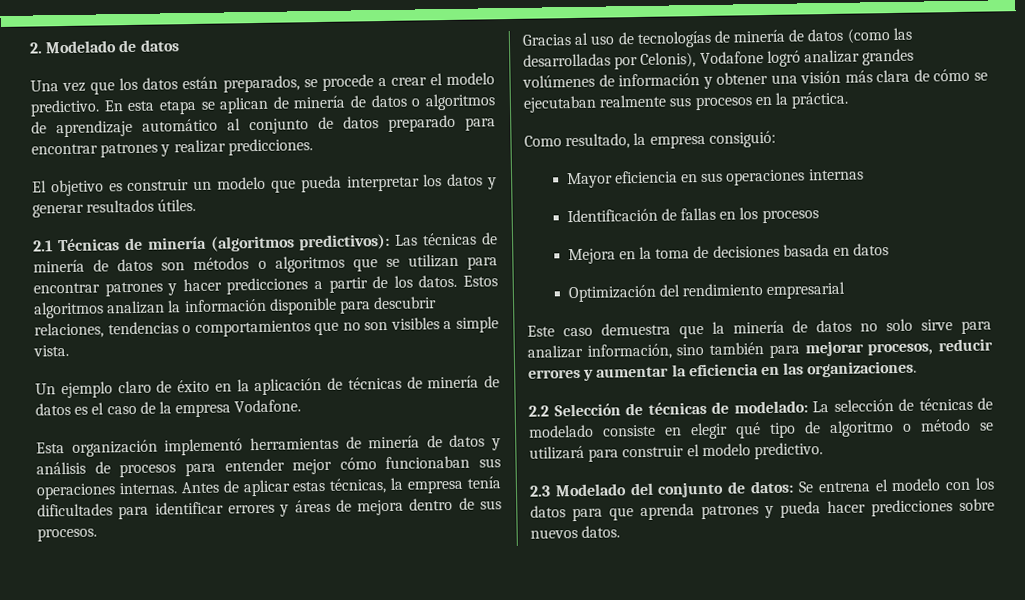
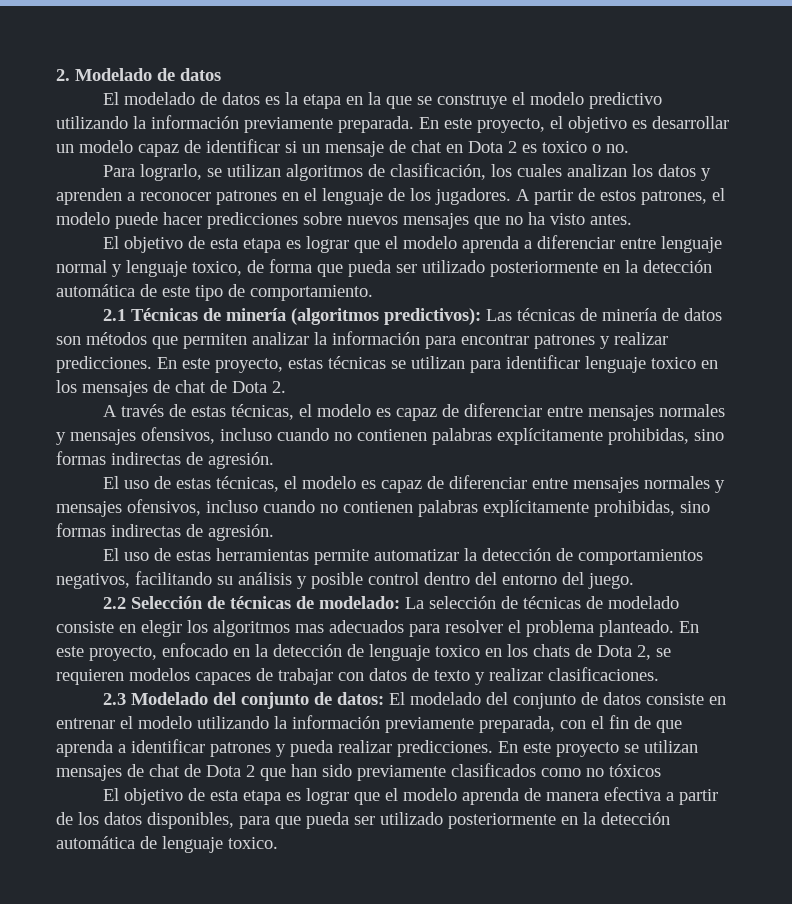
- Una vez que los datos están preparados, se procede a crear el modelo predictivo. En esta etapa se aplican de minería de datos o algoritmos de aprendizaje automático al conjunto de datos preparado para encontrar patrones y realizar predicciones.
- El objetivo es construir un modelo que pueda interpretar los datos y generar resultados útiles.
+ El modelado de datos es la etapa en la que se construye el modelo predictivo utilizando la información previamente preparada. En este proyecto, el objetivo es desarrollar un modelo capaz de identificar si un mensaje de chat en Dota 2 es toxico o no.
+ Para lograrlo, se utilizan algoritmos de clasificación, los cuales analizan los datos y aprenden a reconocer patrones en el lenguaje de los jugadores. A partir de estos patrones, el modelo puede hacer predicciones sobre nuevos mensajes que no ha visto antes.
+ El objetivo de esta etapa es lograr que el modelo aprenda a diferenciar entre lenguaje normal y lenguaje toxico, de forma que pueda ser utilizado posteriormente en la detección automática de este tipo de comportamiento.
- 2.1 Técnicas de minería (algoritmos predictivos): Las técnicas de minería de datos son métodos o algoritmos que se utilizan para encontrar patrones y hacer predicciones a partir de los datos. Estos algoritmos analizan la información disponible para descubrir relaciones, tendencias o comportamientos que no son visibles a simple vista.
- Un ejemplo claro de éxito en la aplicación de técnicas de minería de datos es el caso de la empresa Vodafone.
- Esta organización implementó herramientas de minería de datos y análisis de procesos para entender mejor cómo funcionaban sus operaciones internas. Antes de aplicar estas técnicas, la empresa tenía dificultades para identificar errores y áreas de mejora dentro de sus procesos.
- Gracias al uso de tecnologías de minería de datos (como las desarrolladas por Celonis), Vodafone logró analizar grandes volúmenes de información y obtener una visión más clara de cómo se ejecutaban realmente sus procesos en la práctica.
- Como resultado, la empresa consiguió:
- Mayor eficiencia en sus operaciones internas
- Identificación de fallas en los procesos
- Mejora en la toma de decisiones basada en datos
- Optimización del rendimiento empresarial
- Este caso demuestra que la minería de datos no solo sirve para analizar información, sino también para mejorar procesos, reducir errores y aumentar la eficiencia en las organizaciones.
+ 2.1 Técnicas de minería (algoritmos predictivos): Las técnicas de minería de datos son métodos que permiten analizar la información para encontrar patrones y realizar predicciones. En este proyecto, estas técnicas se utilizan para identificar lenguaje toxico en los mensajes de chat de Dota 2.
+ A través de estas técnicas, el modelo es capaz de diferenciar entre mensajes normales y mensajes ofensivos, incluso cuando no contienen palabras explícitamente prohibidas, sino formas indirectas de agresión.
+ El uso de estas técnicas, el modelo es capaz de diferenciar entre mensajes normales y mensajes ofensivos, incluso cuando no contienen palabras explícitamente prohibidas, sino formas indirectas de agresión.
+ El uso de estas herramientas permite automatizar la detección de comportamientos negativos, facilitando su análisis y posible control dentro del entorno del juego.
- 2.2 Selección de técnicas de modelado: La selección de técnicas de modelado consiste en elegir qué tipo de algoritmo o método se utilizará para construir el modelo predictivo.
+ 2.2 Selección de técnicas de modelado: La selección de técnicas de modelado consiste en elegir los algoritmos mas adecuados para resolver el problema planteado. En este proyecto, enfocado en la detección de lenguaje toxico en los chats de Dota 2, se requieren modelos capaces de trabajar con datos de texto y realizar clasificaciones.
- 2.3 Modelado del conjunto de datos: Se entrena el modelo con los datos para que aprenda patrones y pueda hacer predicciones sobre nuevos datos.
+ 2.3 Modelado del conjunto de datos: El modelado del conjunto de datos consiste en entrenar el modelo utilizando la información previamente preparada, con el fin de que aprenda a identificar patrones y pueda realizar predicciones. En este proyecto se utilizan mensajes de chat de Dota 2 que han sido previamente clasificados como no tóxicos
+ El objetivo de esta etapa es lograr que el modelo aprenda de manera efectiva a partir de los datos disponibles, para que pueda ser utilizado posteriormente en la detección automática de lenguaje toxico.

